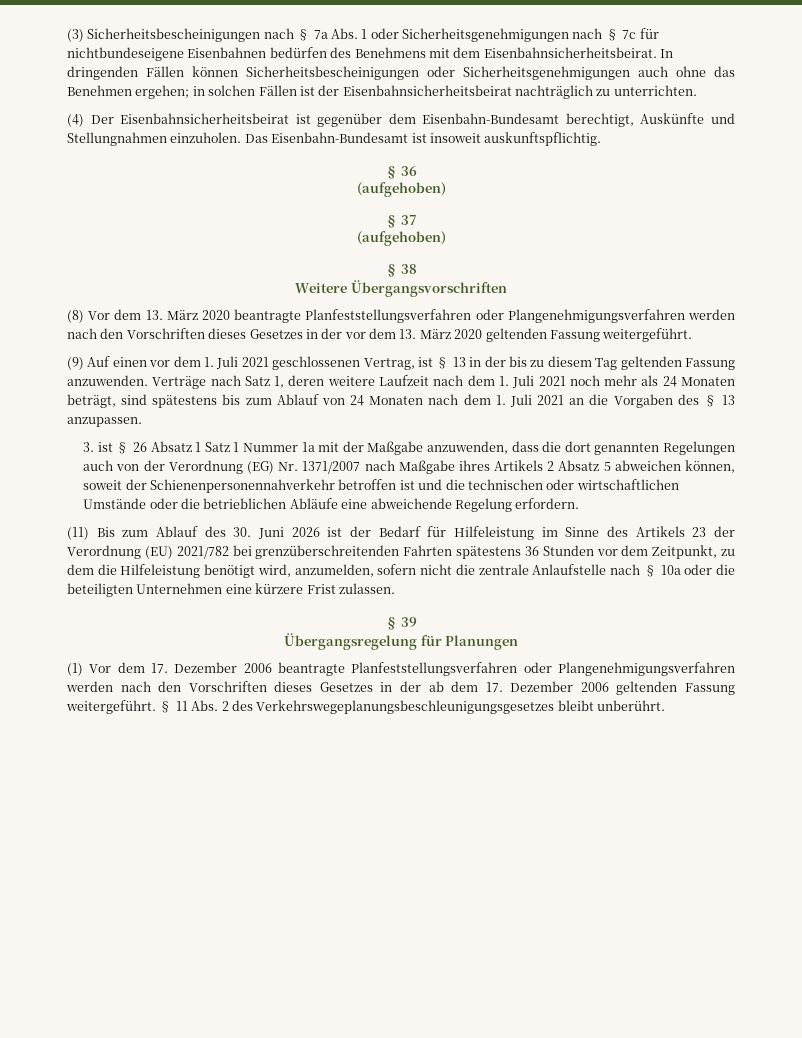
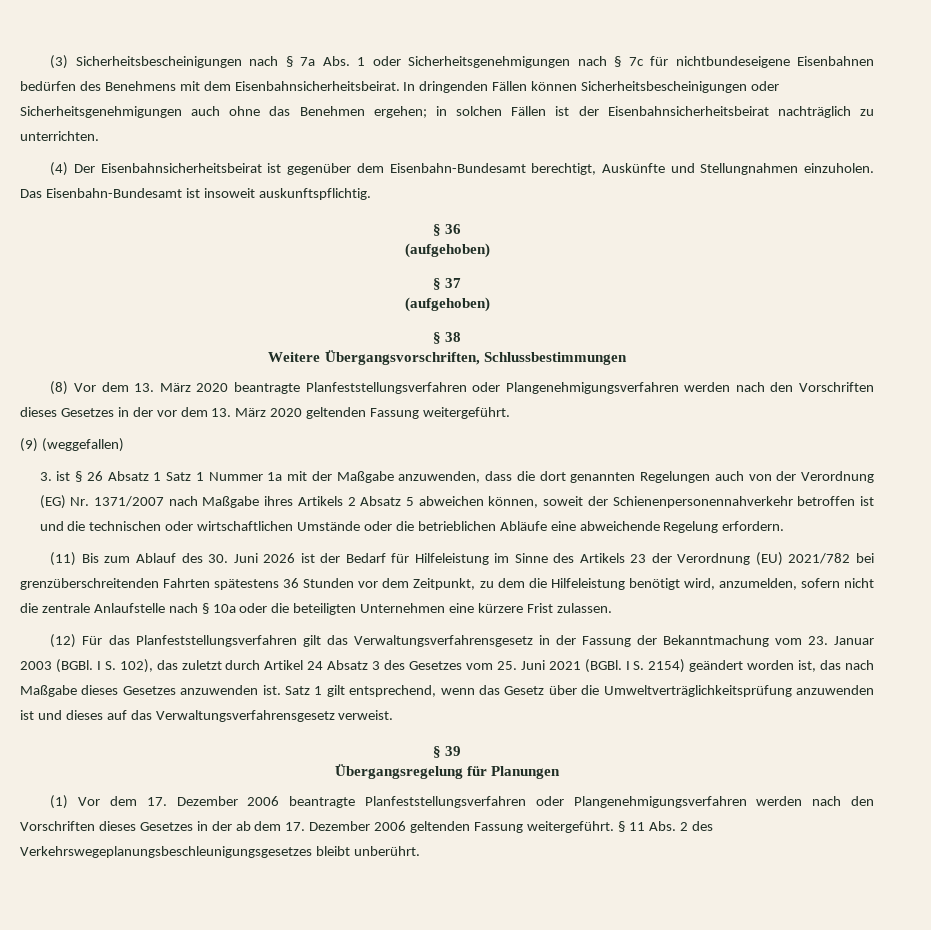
- Weitere Übergangsvorschriften
+ Weitere Übergangsvorschriften, Schlussbestimmungen
- (9) Auf einen vor dem 1. Juli 2021 geschlossenen Vertrag, ist § 13 in der bis zu diesem Tag geltenden Fassung anzuwenden. Verträge nach Satz 1, deren weitere Laufzeit nach dem 1. Juli 2021 noch mehr als 24 Monaten beträgt, sind spätestens bis zum Ablauf von 24 Monaten nach dem 1. Juli 2021 an die Vorgaben des § 13 anzupassen.
+ (9) (weggefallen)
+ (12) Für das Planfeststellungsverfahren gilt das Verwaltungsverfahrensgesetz in der Fassung der Bekanntmachung vom 23. Januar 2003 (BGBl. I S. 102), das zuletzt durch Artikel 24 Absatz 3 des Gesetzes vom 25. Juni 2021 (BGBl. I S. 2154) geändert worden ist, das nach Maßgabe dieses Gesetzes anzuwenden ist. Satz 1 gilt entsprechend, wenn das Gesetz über die Umweltverträglichkeitsprüfung anzuwenden ist und dieses auf das Verwaltungsverfahrensgesetz verweist.

